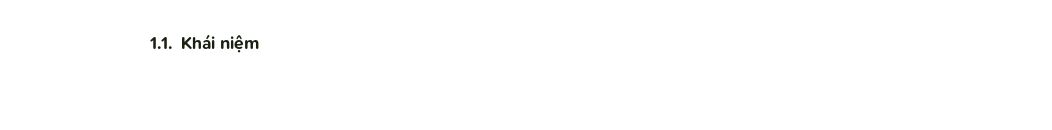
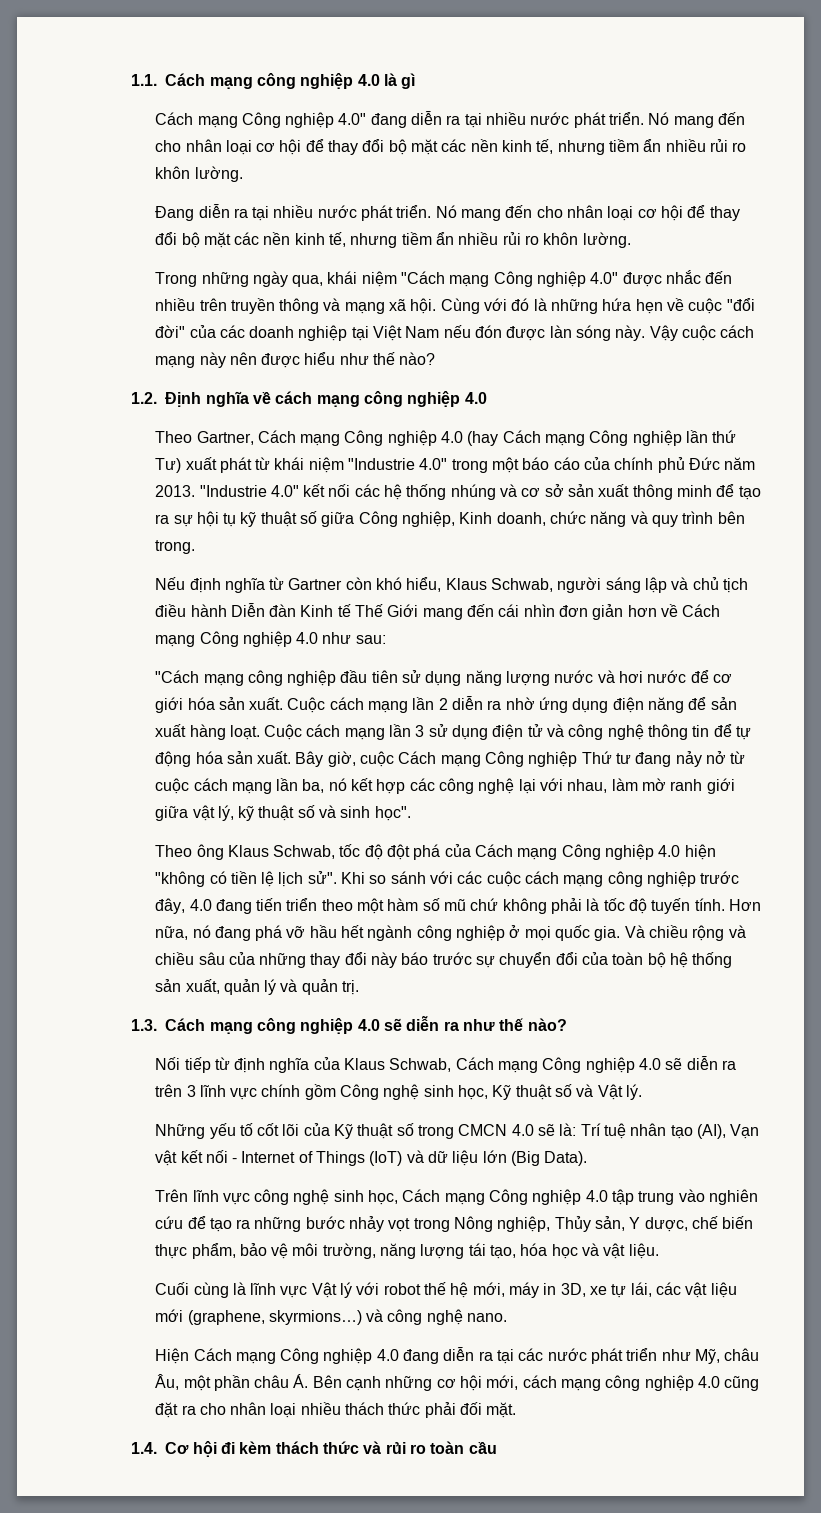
- 1.1. Khái niệm
+ 1.1. Cách mạng công nghiệp 4.0 là gì
+ Cách mạng Công nghiệp 4.0" đang diễn ra tại nhiều nước phát triển. Nó mang đến cho nhân loại cơ hội để thay đổi bộ mặt các nền kinh tế, nhưng tiềm ẩn nhiều rủi ro khôn lường.
+ Đang diễn ra tại nhiều nước phát triển. Nó mang đến cho nhân loại cơ hội để thay đổi bộ mặt các nền kinh tế, nhưng tiềm ẩn nhiều rủi ro khôn lường.
+ Trong những ngày qua, khái niệm "Cách mạng Công nghiệp 4.0" được nhắc đến nhiều trên truyền thông và mạng xã hội. Cùng với đó là những hứa hẹn về cuộc "đổi đời" của các doanh nghiệp tại Việt Nam nếu đón được làn sóng này. Vậy cuộc cách mạng này nên được hiểu như thế nào?
+ 1.2. Định nghĩa về cách mạng công nghiệp 4.0
+ Theo Gartner, Cách mạng Công nghiệp 4.0 (hay Cách mạng Công nghiệp lần thứ Tư) xuất phát từ khái niệm "Industrie 4.0" trong một báo cáo của chính phủ Đức năm 2013. "Industrie 4.0" kết nối các hệ thống nhúng và cơ sở sản xuất thông minh để tạo ra sự hội tụ kỹ thuật số giữa Công nghiệp, Kinh doanh, chức năng và quy trình bên trong.
+ Nếu định nghĩa từ Gartner còn khó hiểu, Klaus Schwab, người sáng lập và chủ tịch điều hành Diễn đàn Kinh tế Thế Giới mang đến cái nhìn đơn giản hơn về Cách mạng Công nghiệp 4.0 như sau:
+ "Cách mạng công nghiệp đầu tiên sử dụng năng lượng nước và hơi nước để cơ giới hóa sản xuất. Cuộc cách mạng lần 2 diễn ra nhờ ứng dụng điện năng để sản xuất hàng loạt. Cuộc cách mạng lần 3 sử dụng điện tử và công nghệ thông tin để tự động hóa sản xuất. Bây giờ, cuộc Cách mạng Công nghiệp Thứ tư đang nảy nở từ cuộc cách mạng lần ba, nó kết hợp các công nghệ lại với nhau, làm mờ ranh giới giữa vật lý, kỹ thuật số và sinh học".
+ Theo ông Klaus Schwab, tốc độ đột phá của Cách mạng Công nghiệp 4.0 hiện "không có tiền lệ lịch sử". Khi so sánh với các cuộc cách mạng công nghiệp trước đây, 4.0 đang tiến triển theo một hàm số mũ chứ không phải là tốc độ tuyến tính. Hơn nữa, nó đang phá vỡ hầu hết ngành công nghiệp ở mọi quốc gia. Và chiều rộng và chiều sâu của những thay đổi này báo trước sự chuyển đổi của toàn bộ hệ thống sản xuất, quản lý và quản trị.
+ 1.3. Cách mạng công nghiệp 4.0 sẽ diễn ra như thế nào?
+ Nối tiếp từ định nghĩa của Klaus Schwab, Cách mạng Công nghiệp 4.0 sẽ diễn ra trên 3 lĩnh vực chính gồm Công nghệ sinh học, Kỹ thuật số và Vật lý.
+ Những yếu tố cốt lõi của Kỹ thuật số trong CMCN 4.0 sẽ là: Trí tuệ nhân tạo (AI), Vạn vật kết nối - Internet of Things (IoT) và dữ liệu lớn (Big Data).
+ Trên lĩnh vực công nghệ sinh học, Cách mạng Công nghiệp 4.0 tập trung vào nghiên cứu để tạo ra những bước nhảy vọt trong Nông nghiệp, Thủy sản, Y dược, chế biến thực phẩm, bảo vệ môi trường, năng lượng tái tạo, hóa học và vật liệu.
+ Cuối cùng là lĩnh vực Vật lý với robot thế hệ mới, máy in 3D, xe tự lái, các vật liệu mới (graphene, skyrmions…) và công nghệ nano.
+ Hiện Cách mạng Công nghiệp 4.0 đang diễn ra tại các nước phát triển như Mỹ, châu Âu, một phần châu Á. Bên cạnh những cơ hội mới, cách mạng công nghiệp 4.0 cũng đặt ra cho nhân loại nhiều thách thức phải đối mặt.
+ 1.4. Cơ hội đi kèm thách thức và rủi ro toàn cầu

